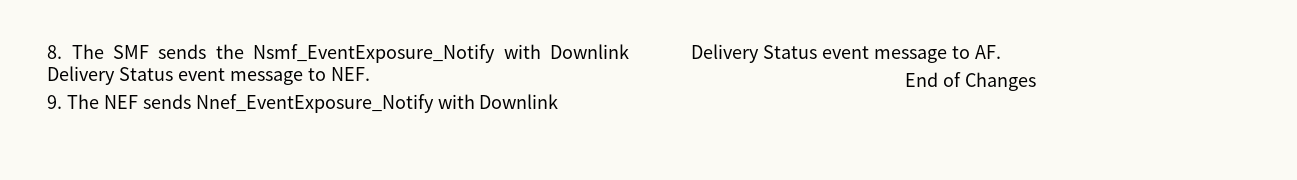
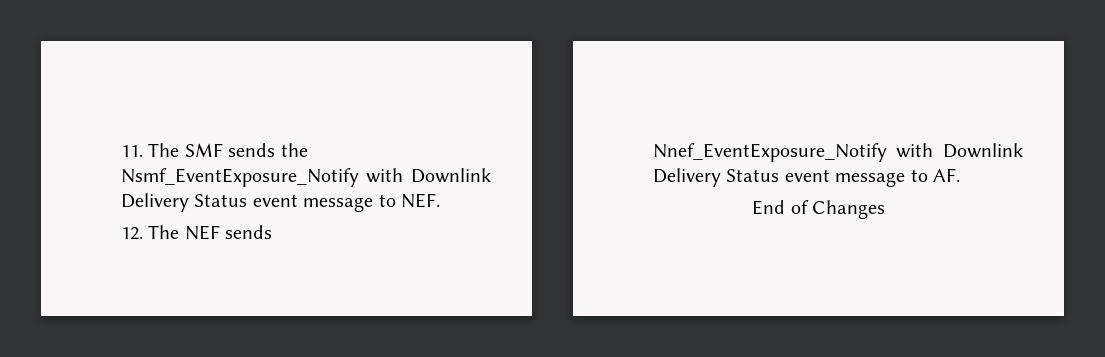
- 8. The SMF sends the Nsmf_EventExposure_Notify with Downlink Delivery Status event message to NEF.
+ 11. The SMF sends the Nsmf_EventExposure_Notify with Downlink Delivery Status event message to NEF.
- 9. The NEF sends Nnef_EventExposure_Notify with Downlink Delivery Status event message to AF.
+ 12. The NEF sends Nnef_EventExposure_Notify with Downlink Delivery Status event message to AF.

